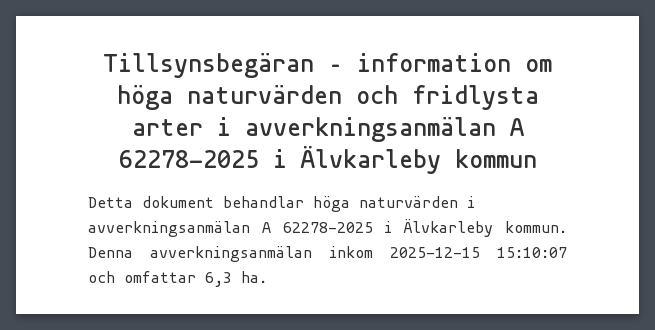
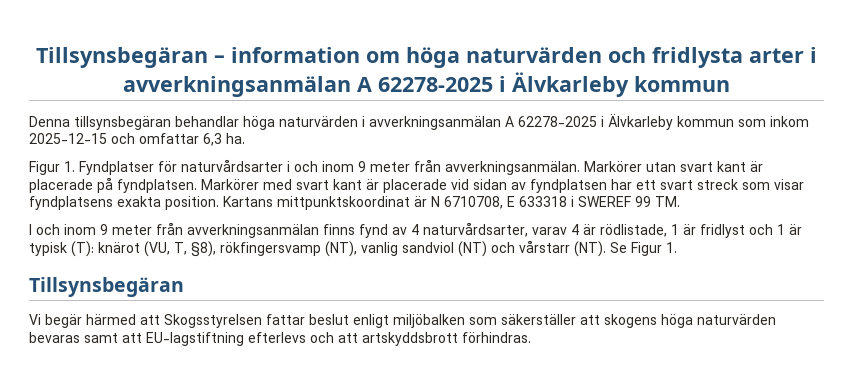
- Detta dokument behandlar höga naturvärden i avverkningsanmälan A 62278-2025 i Älvkarleby kommun. Denna avverkningsanmälan inkom 2025-12-15 15:10:07 och omfattar 6,3 ha.
+ Denna tillsynsbegäran behandlar höga naturvärden i avverkningsanmälan A 62278-2025 i Älvkarleby kommun som inkom 2025-12-15 och omfattar 6,3 ha.
+ Figur 1. Fyndplatser för naturvårdsarter i och inom 9 meter från avverkningsanmälan. Markörer utan svart kant är placerade på fyndplatsen. Markörer med svart kant är placerade vid sidan av fyndplatsen har ett svart streck som visar fyndplatsens exakta position. Kartans mittpunktskoordinat är N 6710708, E 633318 i SWEREF 99 TM.
+ I och inom 9 meter från avverkningsanmälan finns fynd av 4 naturvårdsarter, varav 4 är rödlistade, 1 är fridlyst och 1 är typisk (T): knärot (VU, T, §8), rökfingersvamp (NT), vanlig sandviol (NT) och vårstarr (NT). Se Figur 1.
+ Tillsynsbegäran
+ Vi begär härmed att Skogsstyrelsen fattar beslut enligt miljöbalken som säkerställer att skogens höga naturvärden bevaras samt att EU-lagstiftning efterlevs och att artskyddsbrott förhindras.

